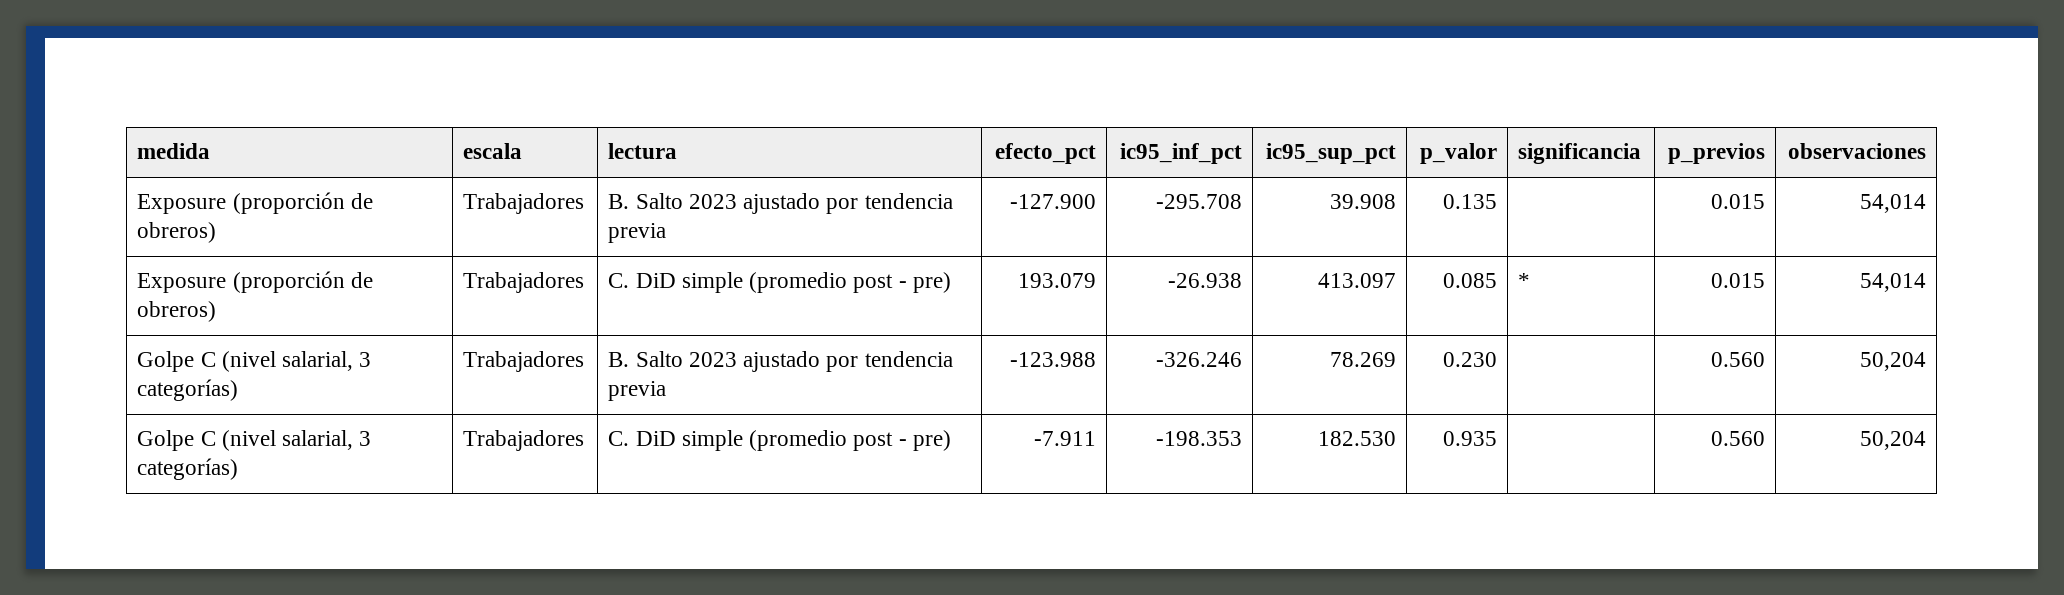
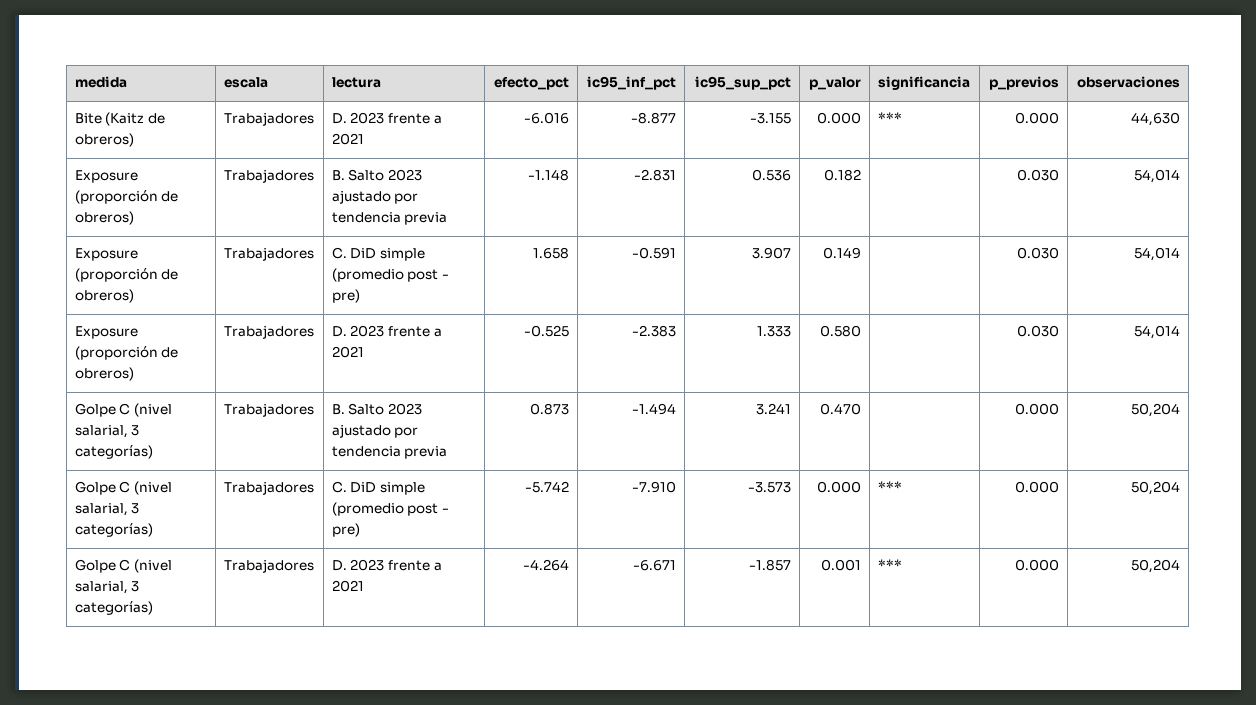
+ Bite (Kaitz de obreros) | Trabajadores | D. 2023 frente a 2021 | -6.016 | -8.877 | -3.155 | 0.000 | *** | 0.000 | 44,630
- Exposure (proporción de obreros) | Trabajadores | B. Salto 2023 ajustado por tendencia previa | -127.900 | -295.708 | 39.908 | 0.135 | | 0.015 | 54,014
+ Exposure (proporción de obreros) | Trabajadores | B. Salto 2023 ajustado por tendencia previa | -1.148 | -2.831 | 0.536 | 0.182 | | 0.030 | 54,014
- Exposure (proporción de obreros) | Trabajadores | C. DiD simple (promedio post - pre) | 193.079 | -26.938 | 413.097 | 0.085 | * | 0.015 | 54,014
+ Exposure (proporción de obreros) | Trabajadores | C. DiD simple (promedio post - pre) | 1.658 | -0.591 | 3.907 | 0.149 | | 0.030 | 54,014
+ Exposure (proporción de obreros) | Trabajadores | D. 2023 frente a 2021 | -0.525 | -2.383 | 1.333 | 0.580 | | 0.030 | 54,014
- Golpe C (nivel salarial, 3 categorías) | Trabajadores | B. Salto 2023 ajustado por tendencia previa | -123.988 | -326.246 | 78.269 | 0.230 | | 0.560 | 50,204
+ Golpe C (nivel salarial, 3 categorías) | Trabajadores | B. Salto 2023 ajustado por tendencia previa | 0.873 | -1.494 | 3.241 | 0.470 | | 0.000 | 50,204
- Golpe C (nivel salarial, 3 categorías) | Trabajadores | C. DiD simple (promedio post - pre) | -7.911 | -198.353 | 182.530 | 0.935 | | 0.560 | 50,204
+ Golpe C (nivel salarial, 3 categorías) | Trabajadores | C. DiD simple (promedio post - pre) | -5.742 | -7.910 | -3.573 | 0.000 | *** | 0.000 | 50,204
+ Golpe C (nivel salarial, 3 categorías) | Trabajadores | D. 2023 frente a 2021 | -4.264 | -6.671 | -1.857 | 0.001 | *** | 0.000 | 50,204

